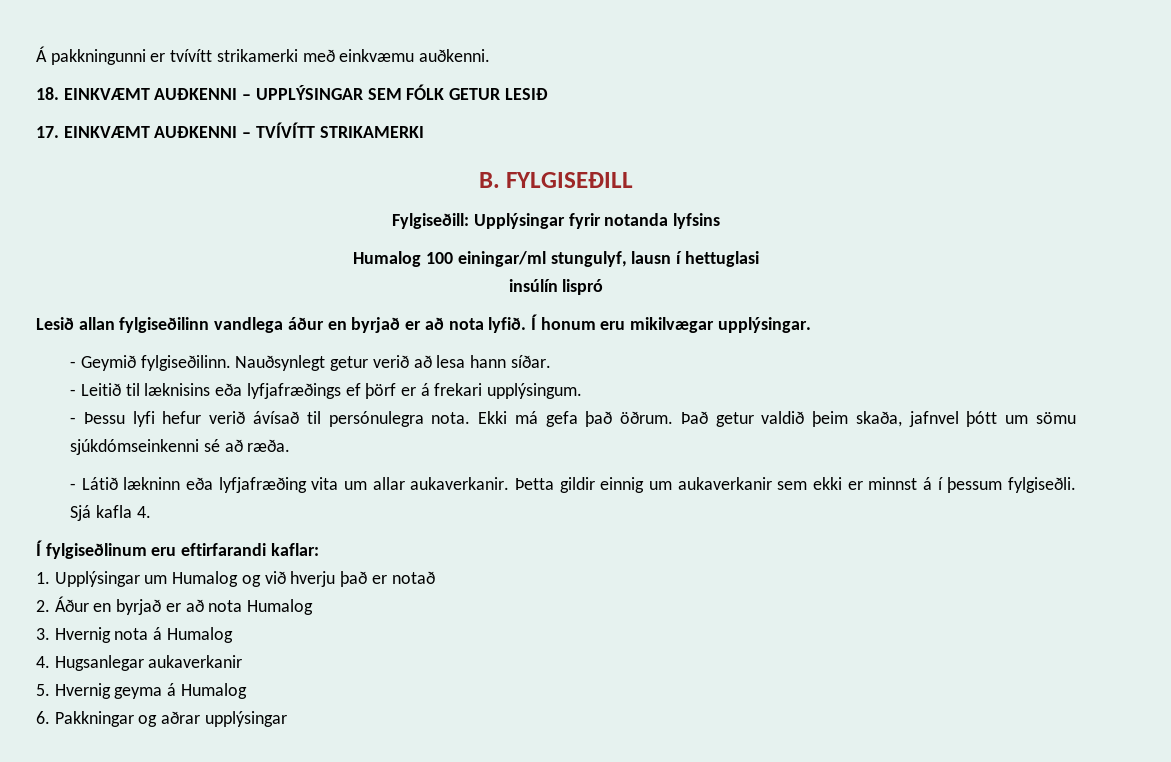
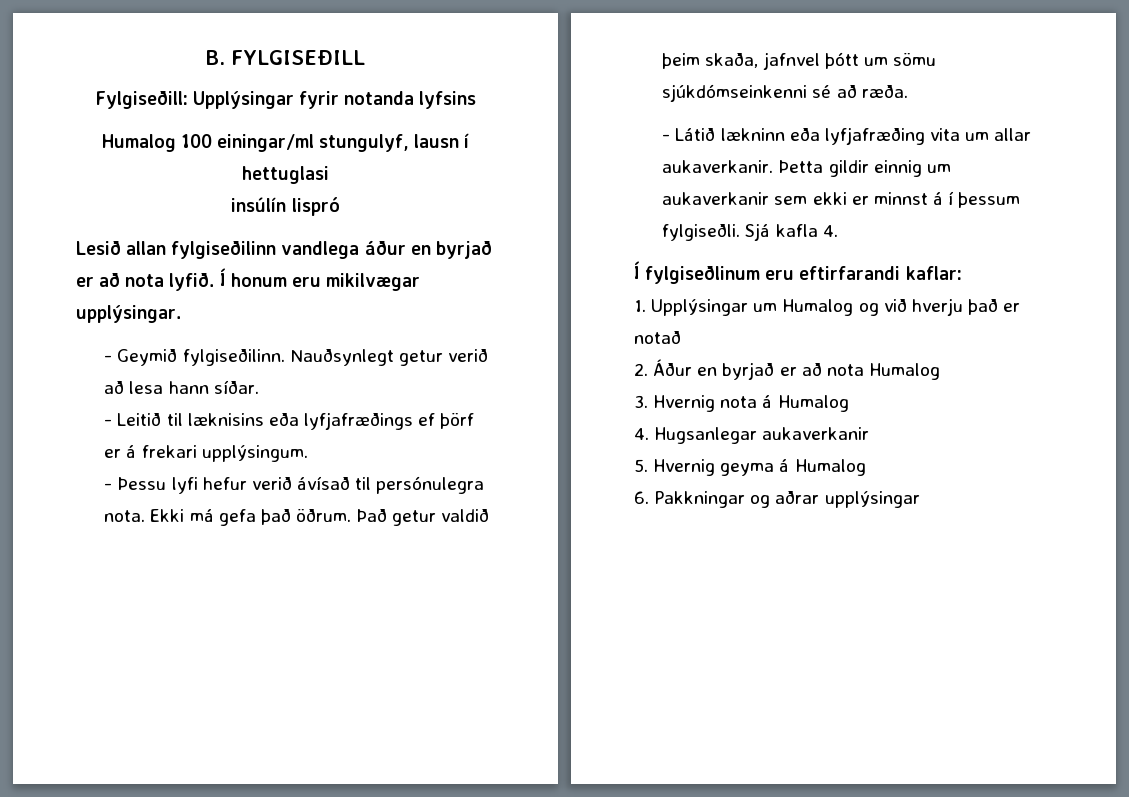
- Á pakkningunni er tvívítt strikamerki með einkvæmu auðkenni.
- 18. EINKVÆMT AUÐKENNI – UPPLÝSINGAR SEM FÓLK GETUR LESIÐ
- 17. EINKVÆMT AUÐKENNI – TVÍVÍTT STRIKAMERKI

